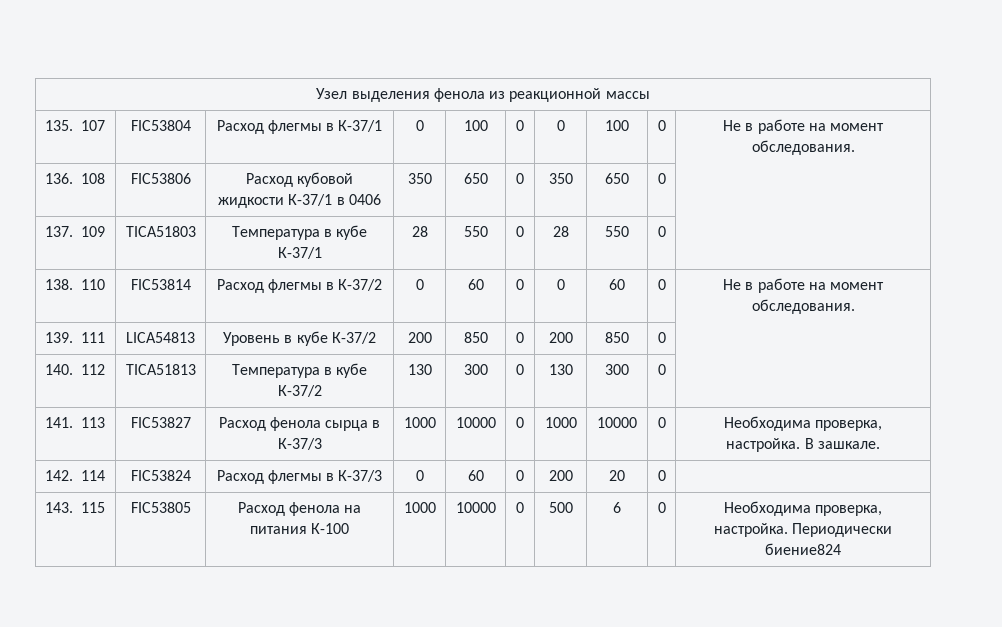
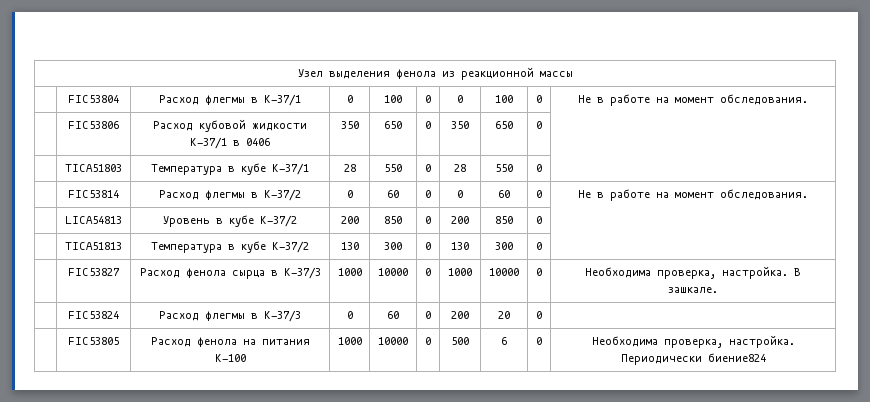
- 135. 107 | FIC53804 | Расход флегмы в К-37/1 | 0 | 100 | 0 | 0 | 100 | 0 | Не в работе на момент обследования.
+ | FIC53804 | Расход флегмы в К-37/1 | 0 | 100 | 0 | 0 | 100 | 0 | Не в работе на момент обследования.
- 136. 108 | FIC53806 | Расход кубовой жидкости К-37/1 в 0406 | 350 | 650 | 0 | 350 | 650 | 0 |
+ | FIC53806 | Расход кубовой жидкости К-37/1 в 0406 | 350 | 650 | 0 | 350 | 650 | 0 |
- 137. 109 | TICA51803 | Температура в кубе К-37/1 | 28 | 550 | 0 | 28 | 550 | 0 |
+ | TICA51803 | Температура в кубе К-37/1 | 28 | 550 | 0 | 28 | 550 | 0 |
- 138. 110 | FIC53814 | Расход флегмы в К-37/2 | 0 | 60 | 0 | 0 | 60 | 0 | Не в работе на момент обследования.
+ | FIC53814 | Расход флегмы в К-37/2 | 0 | 60 | 0 | 0 | 60 | 0 | Не в работе на момент обследования.
- 139. 111 | LICA54813 | Уровень в кубе К-37/2 | 200 | 850 | 0 | 200 | 850 | 0 |
+ | LICA54813 | Уровень в кубе К-37/2 | 200 | 850 | 0 | 200 | 850 | 0 |
- 140. 112 | TICA51813 | Температура в кубе К-37/2 | 130 | 300 | 0 | 130 | 300 | 0 |
+ | TICA51813 | Температура в кубе К-37/2 | 130 | 300 | 0 | 130 | 300 | 0 |
- 141. 113 | FIC53827 | Расход фенола сырца в К-37/3 | 1000 | 10000 | 0 | 1000 | 10000 | 0 | Необходима проверка, настройка. В зашкале.
+ | FIC53827 | Расход фенола сырца в К-37/3 | 1000 | 10000 | 0 | 1000 | 10000 | 0 | Необходима проверка, настройка. В зашкале.
- 142. 114 | FIC53824 | Расход флегмы в К-37/3 | 0 | 60 | 0 | 200 | 20 | 0 |
+ | FIC53824 | Расход флегмы в К-37/3 | 0 | 60 | 0 | 200 | 20 | 0 |
- 143. 115 | FIC53805 | Расход фенола на питания К-100 | 1000 | 10000 | 0 | 500 | 6 | 0 | Необходима проверка, настройка. Периодически биение824
+ | FIC53805 | Расход фенола на питания К-100 | 1000 | 10000 | 0 | 500 | 6 | 0 | Необходима проверка, настройка. Периодически биение824

